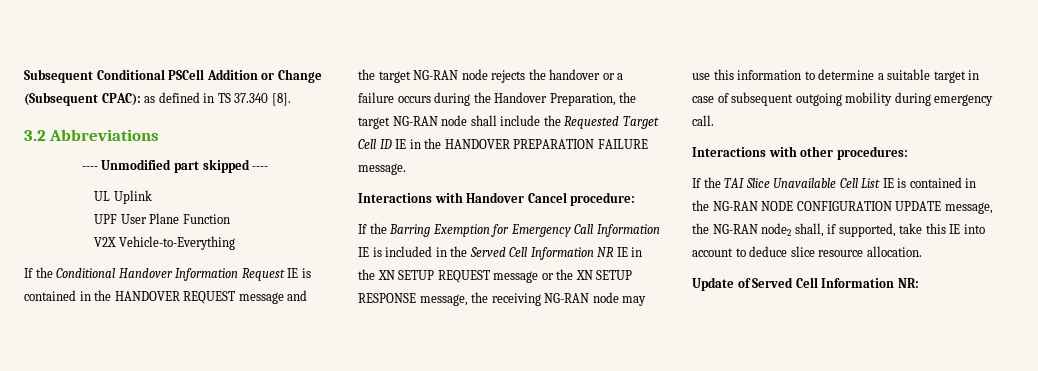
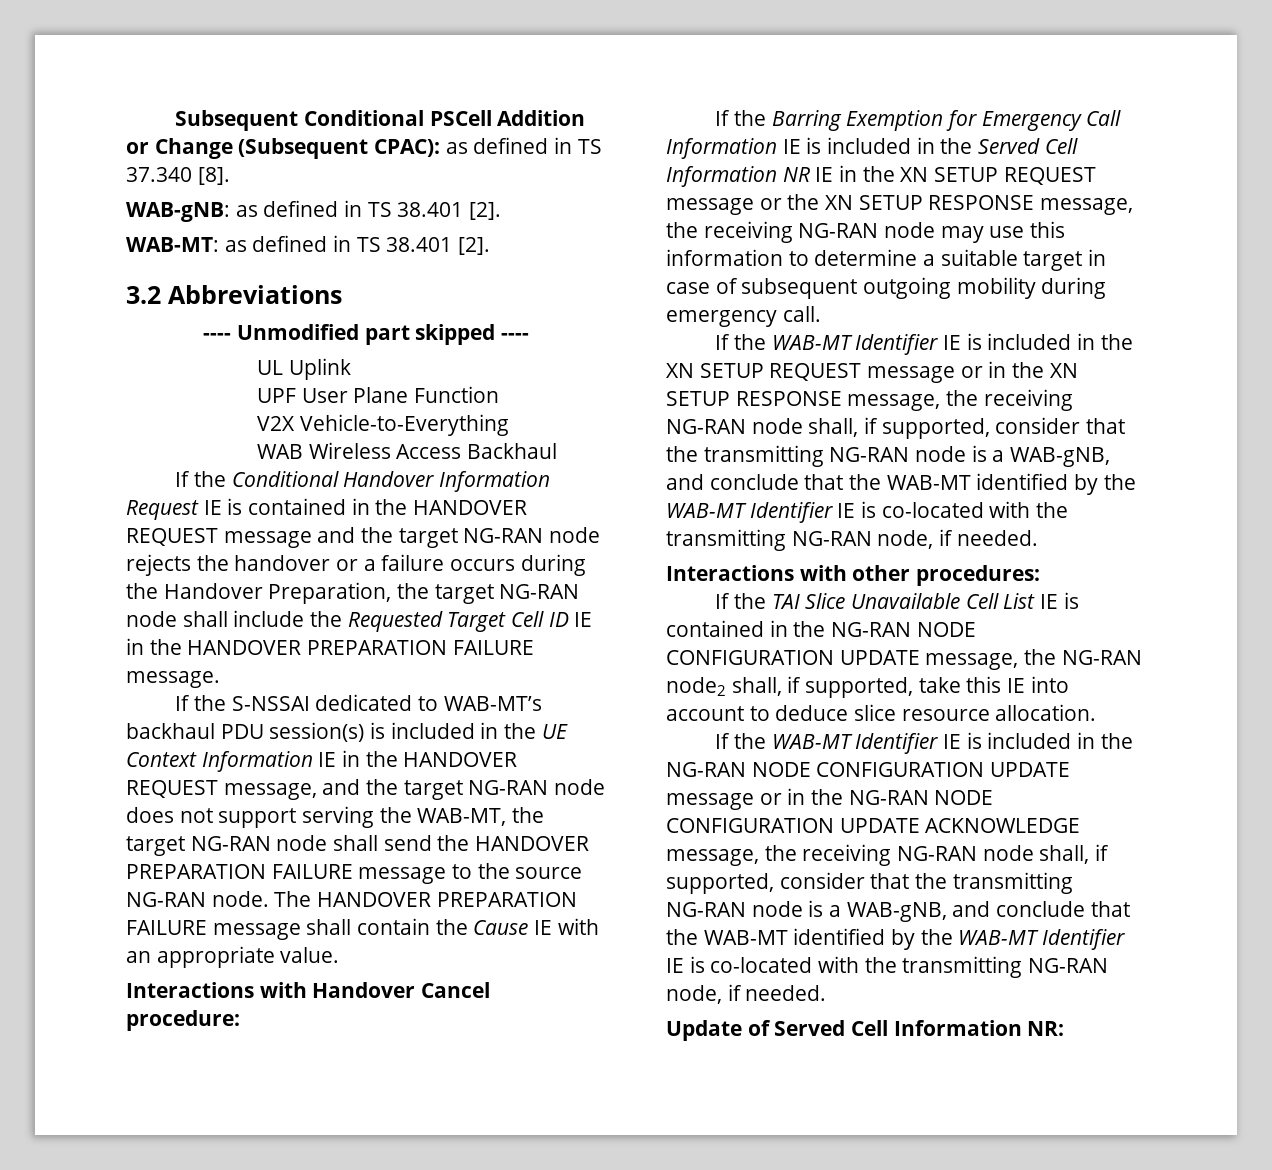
+ WAB-gNB: as defined in TS 38.401 [2].
+ WAB-MT: as defined in TS 38.401 [2].
+ WAB Wireless Access Backhaul
+ If the S-NSSAI dedicated to WAB-MT’s backhaul PDU session(s) is included in the UE Context Information IE in the HANDOVER REQUEST message, and the target NG-RAN node does not support serving the WAB-MT, the target NG-RAN node shall send the HANDOVER PREPARATION FAILURE message to the source NG-RAN node. The HANDOVER PREPARATION FAILURE message shall contain the Cause IE with an appropriate value.
+ If the WAB-MT Identifier IE is included in the XN SETUP REQUEST message or in the XN SETUP RESPONSE message, the receiving NG-RAN node shall, if supported, consider that the transmitting NG-RAN node is a WAB-gNB, and conclude that the WAB-MT identified by the WAB-MT Identifier IE is co-located with the transmitting NG-RAN node, if needed.
+ If the WAB-MT Identifier IE is included in the NG-RAN NODE CONFIGURATION UPDATE message or in the NG-RAN NODE CONFIGURATION UPDATE ACKNOWLEDGE message, the receiving NG-RAN node shall, if supported, consider that the transmitting NG-RAN node is a WAB-gNB, and conclude that the WAB-MT identified by the WAB-MT Identifier IE is co-located with the transmitting NG-RAN node, if needed.

